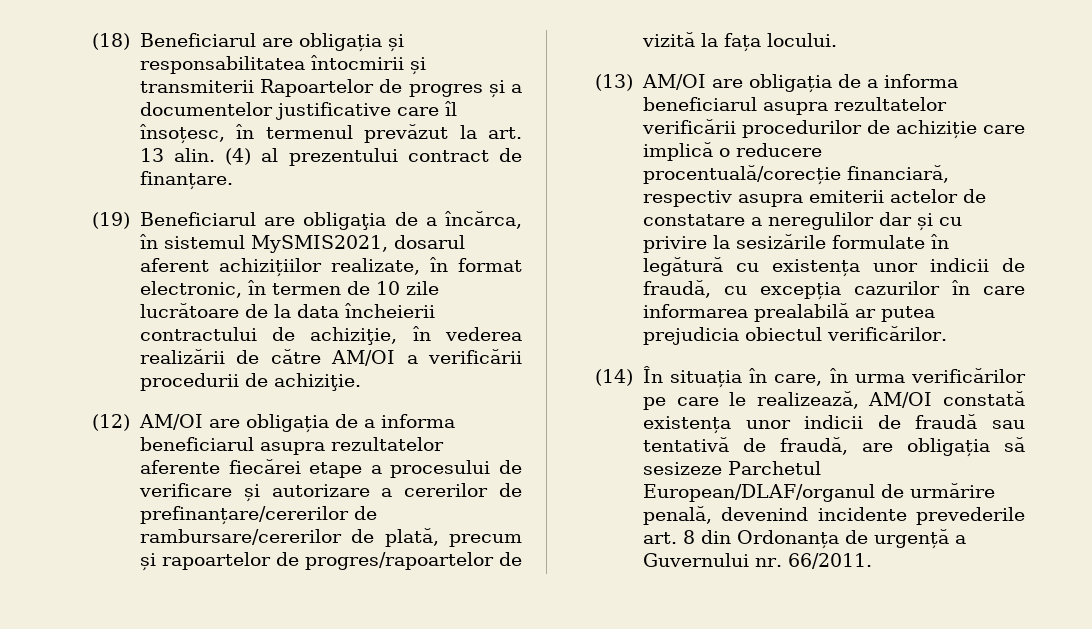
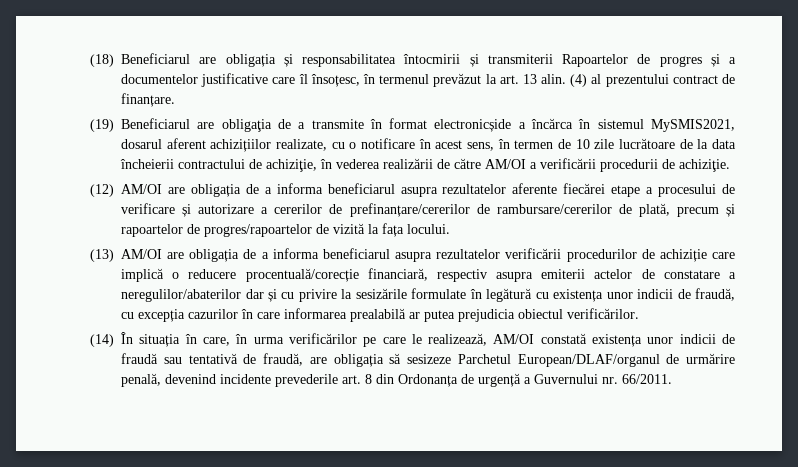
- (19) Beneficiarul are obligaţia de a încărca, în sistemul MySMIS2021, dosarul aferent achizițiilor realizate, în format electronic, în termen de 10 zile lucrătoare de la data încheierii contractului de achiziţie, în vederea realizării de către AM/OI a verificării procedurii de achiziţie.
+ (19) Beneficiarul are obligaţia de a transmite în format electronicșide a încărca în sistemul MySMIS2021, dosarul aferent achizițiilor realizate, cu o notificare în acest sens, în termen de 10 zile lucrătoare de la data încheierii contractului de achiziţie, în vederea realizării de către AM/OI a verificării procedurii de achiziţie.
- (13) AM/OI are obligația de a informa beneficiarul asupra rezultatelor verificării procedurilor de achiziție care implică o reducere procentuală/corecție financiară, respectiv asupra emiterii actelor de constatare a neregulilor dar și cu privire la sesizările formulate în legătură cu existența unor indicii de fraudă, cu excepția cazurilor în care informarea prealabilă ar putea prejudicia obiectul verificărilor.
+ (13) AM/OI are obligația de a informa beneficiarul asupra rezultatelor verificării procedurilor de achiziție care implică o reducere procentuală/corecție financiară, respectiv asupra emiterii actelor de constatare a neregulilor/abaterilor dar și cu privire la sesizările formulate în legătură cu existența unor indicii de fraudă, cu excepția cazurilor în care informarea prealabilă ar putea prejudicia obiectul verificărilor.

